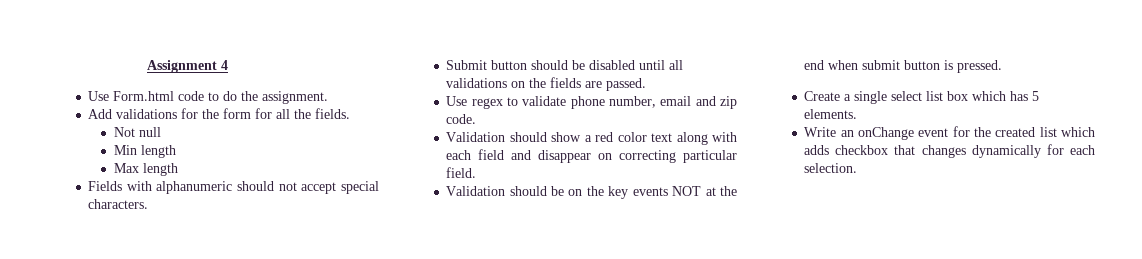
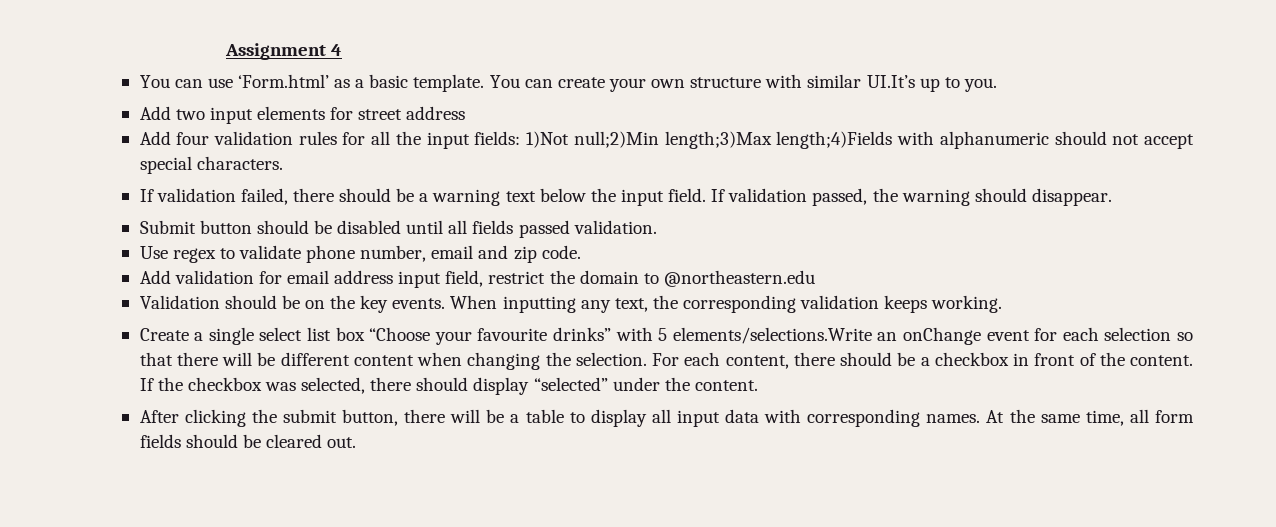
- Use Form.html code to do the assignment.
- Add validations for the form for all the fields.
- Not null
- Min length
- Max length
- Fields with alphanumeric should not accept special characters.
+ You can use ‘Form.html’ as a basic template. You can create your own structure with similar UI.It’s up to you.
+ Add two input elements for street address
+ Add four validation rules for all the input fields: 1)Not null;2)Min length;3)Max length;4)Fields with alphanumeric should not accept special characters.
+ If validation failed, there should be a warning text below the input field. If validation passed, the warning should disappear.
- Submit button should be disabled until all validations on the fields are passed.
+ Submit button should be disabled until all fields passed validation.
- Validation should show a red color text along with each field and disappear on correcting particular field.
+ Add validation for email address input field, restrict the domain to @northeastern.edu
- Validation should be on the key events NOT at the end when submit button is pressed.
+ Validation should be on the key events. When inputting any text, the corresponding validation keeps working.
- Create a single select list box which has 5 elements.
- Write an onChange event for the created list which adds checkbox that changes dynamically for each selection.
+ Create a single select list box “Choose your favourite drinks” with 5 elements/selections.Write an onChange event for each selection so that there will be different content when changing the selection. For each content, there should be a checkbox in front of the content. If the checkbox was selected, there should display “selected” under the content.
+ After clicking the submit button, there will be a table to display all input data with corresponding names. At the same time, all form fields should be cleared out.

